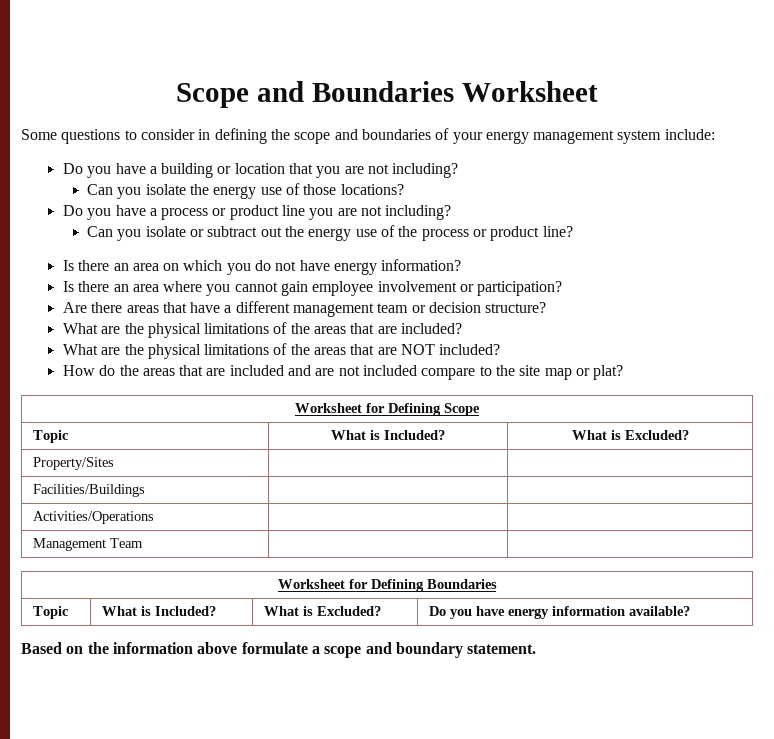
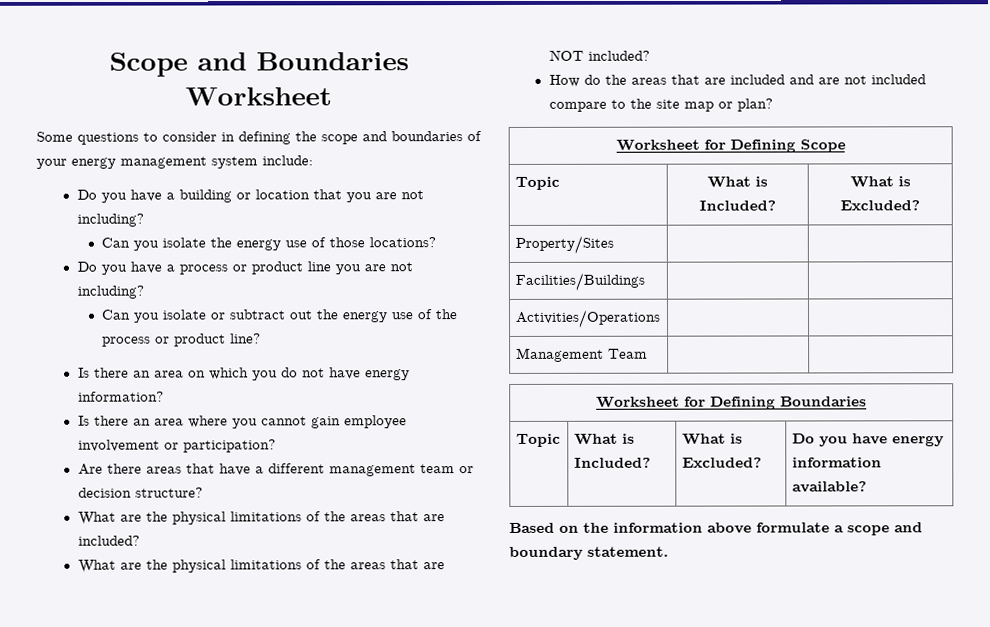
- How do the areas that are included and are not included compare to the site map or plat?
+ How do the areas that are included and are not included compare to the site map or plan?

